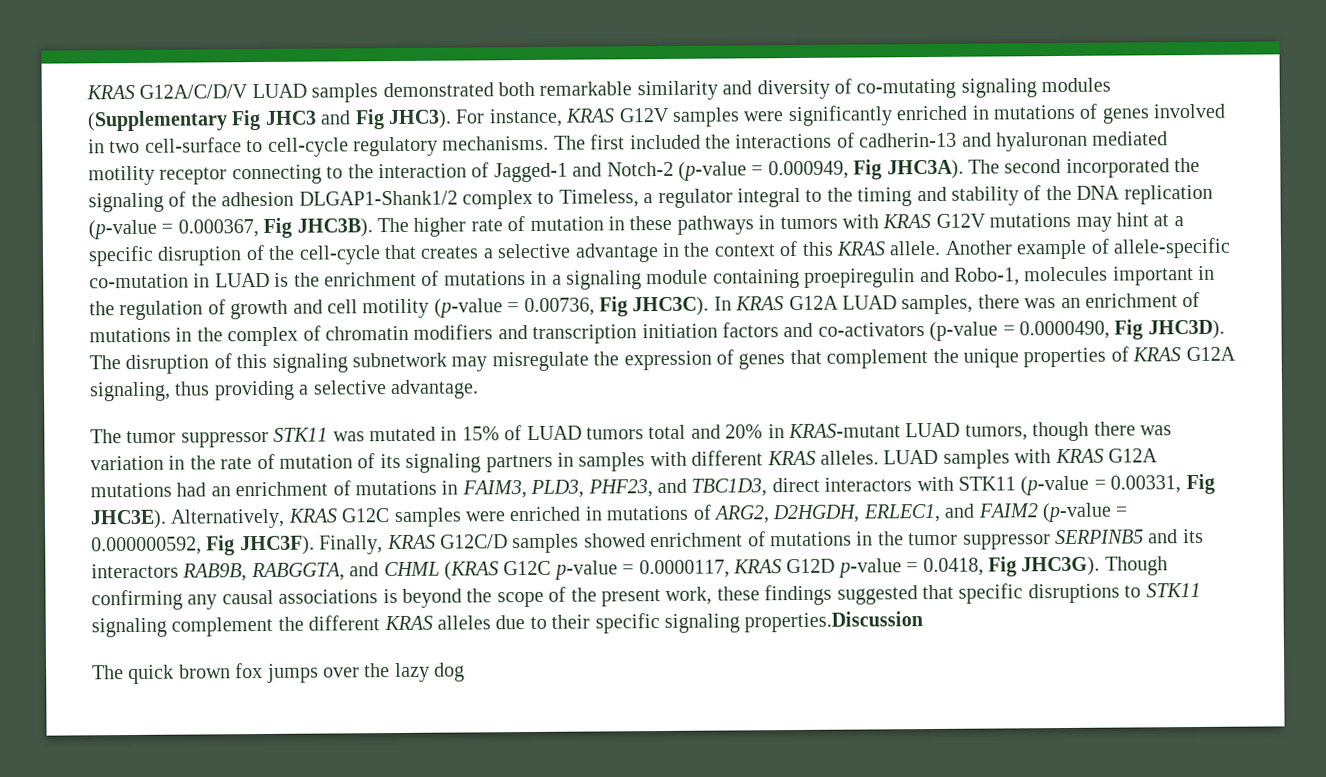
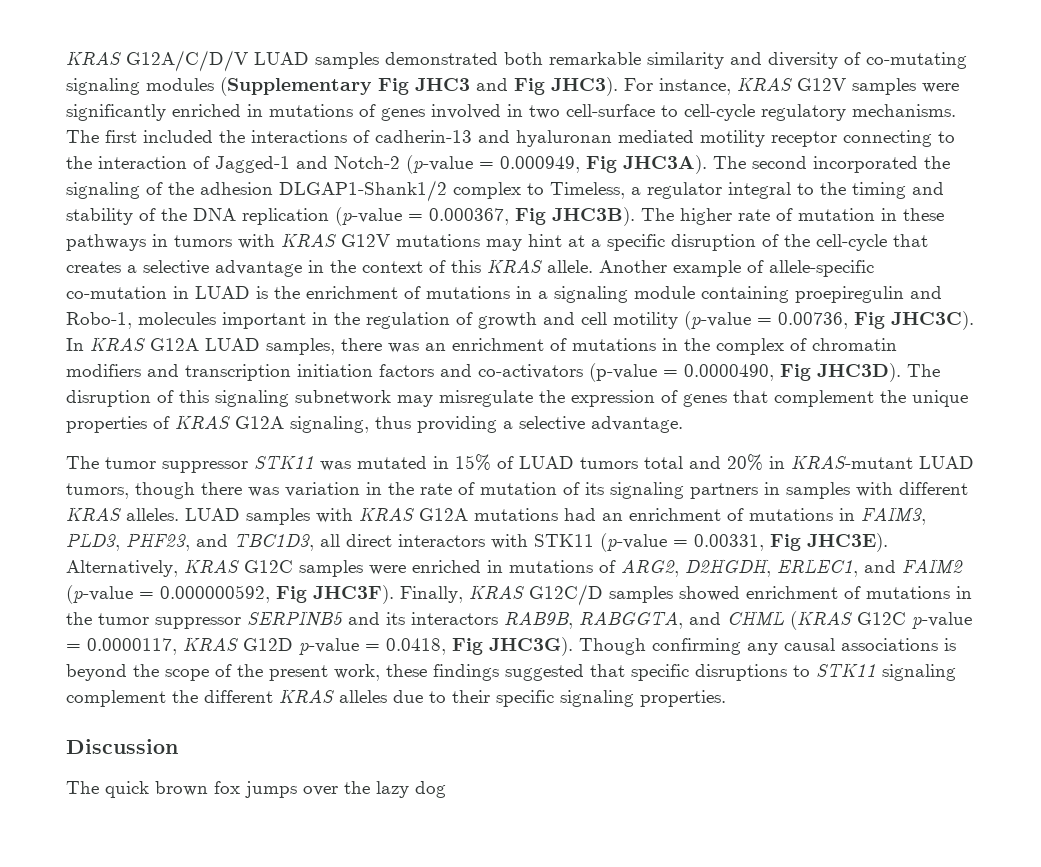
- LUAD samples with KRAS G12A mutations had an enrichment of mutations in FAIM3, PLD3, PHF23, and TBC1D3, direct interactors with STK11 (p-value = 0.00331, Fig JHC3E).
+ LUAD samples with KRAS G12A mutations had an enrichment of mutations in FAIM3, PLD3, PHF23, and TBC1D3, all direct interactors with STK11 (p-value = 0.00331, Fig JHC3E).
- Though confirming any causal associations is beyond the scope of the present work, these findings suggested that specific disruptions to STK11 signaling complement the different KRAS alleles due to their specific signaling properties.Discussion
+ Though confirming any causal associations is beyond the scope of the present work, these findings suggested that specific disruptions to STK11 signaling complement the different KRAS alleles due to their specific signaling properties.
+ Discussion

